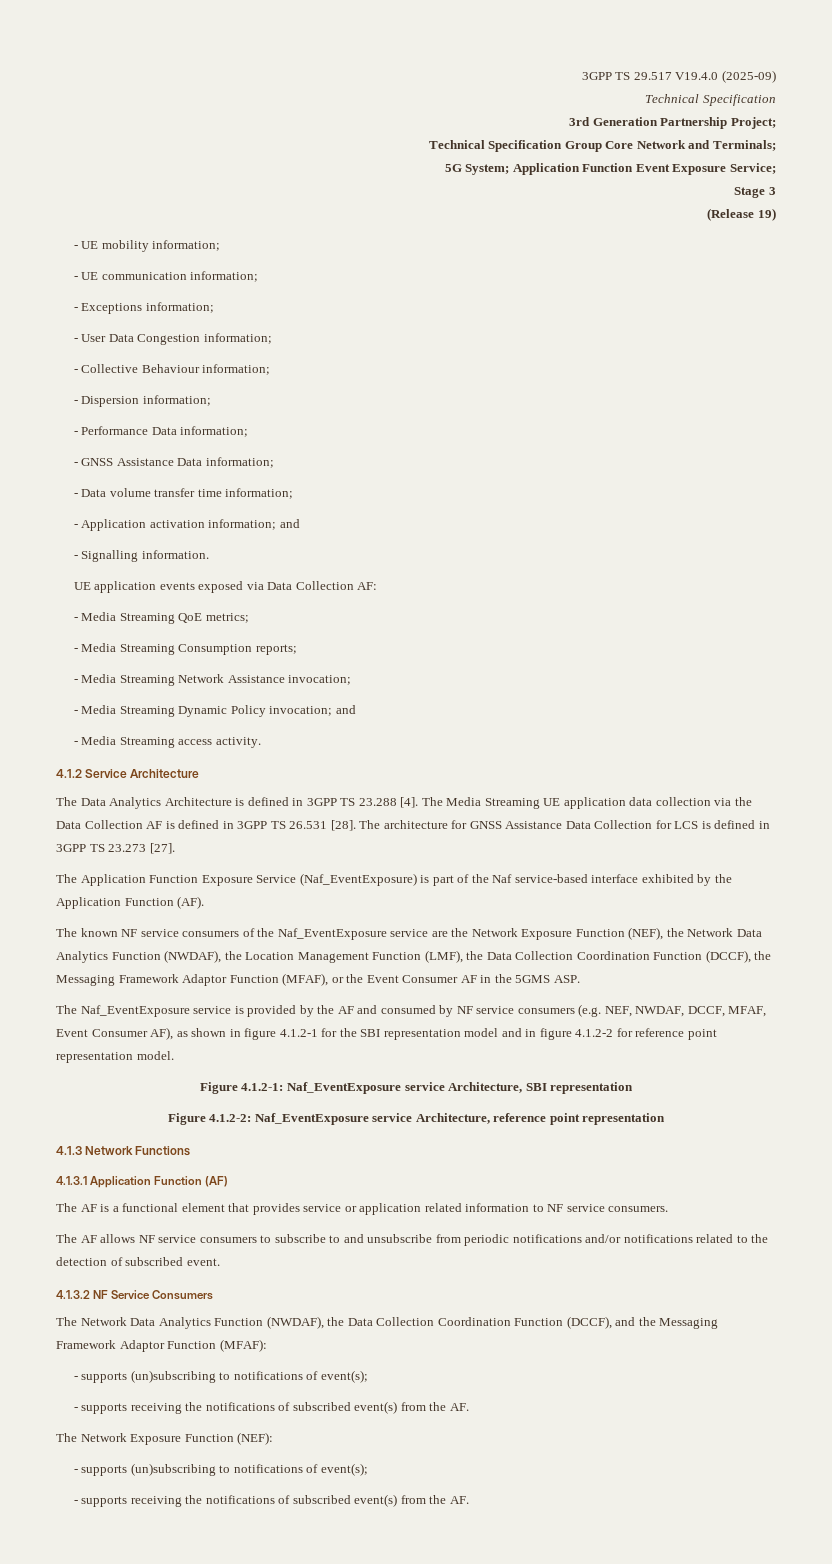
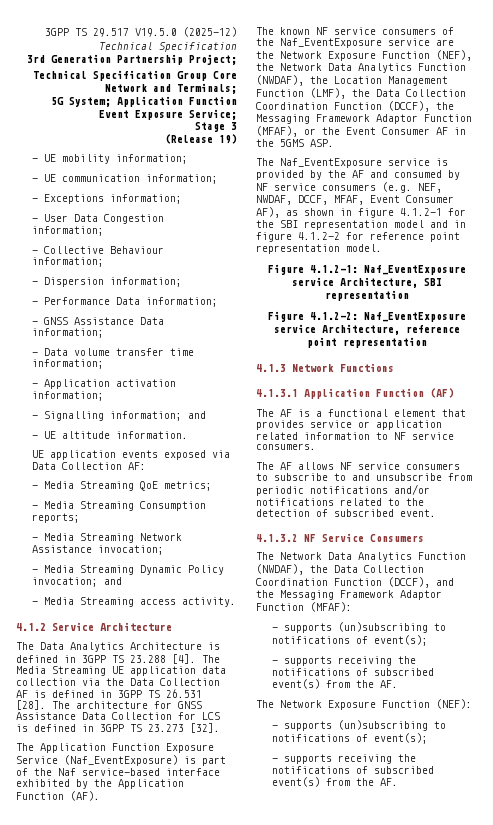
- 3GPP TS 29.517 V19.4.0 (2025-09)
+ 3GPP TS 29.517 V19.5.0 (2025-12)
- - Application activation information; and
- - Signalling information.
+ - Application activation information;
+ - Signalling information; and
+ - UE altitude information.
- The architecture for GNSS Assistance Data Collection for LCS is defined in 3GPP TS 23.273 [27].
+ The architecture for GNSS Assistance Data Collection for LCS is defined in 3GPP TS 23.273 [32].

